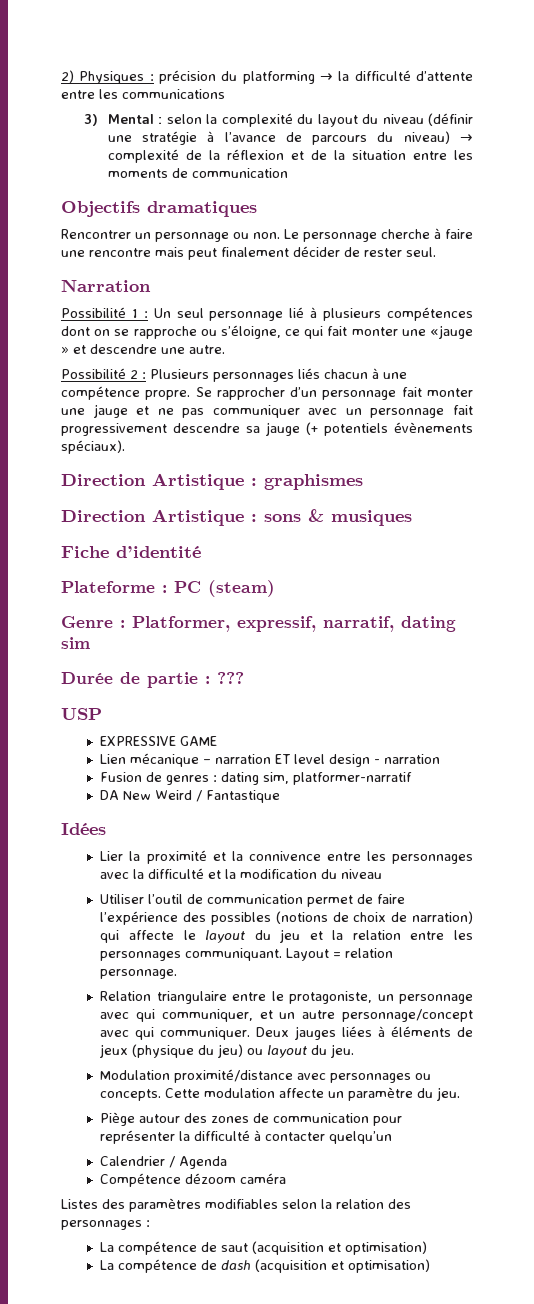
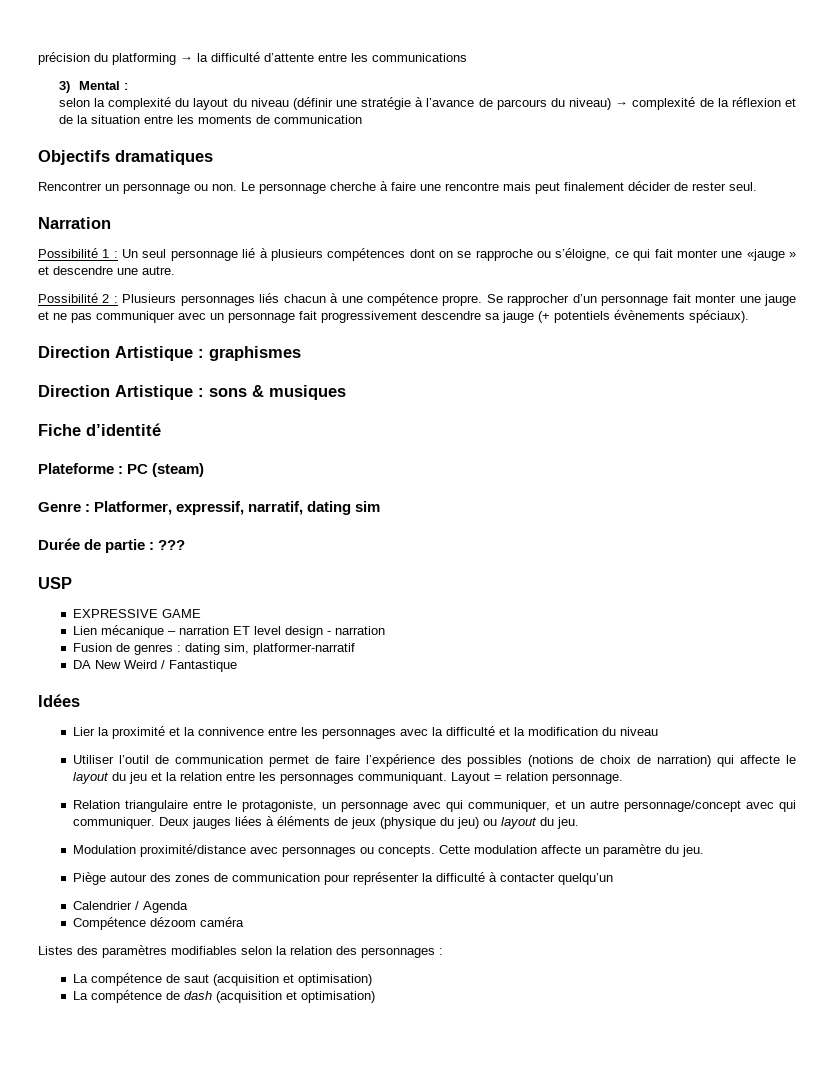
- 2) Physiques : précision du platforming → la difficulté d’attente entre les communications
+ précision du platforming → la difficulté d’attente entre les communications
- 3) Mental : selon la complexité du layout du niveau (définir une stratégie à l’avance de parcours du niveau) → complexité de la réflexion et de la situation entre les moments de communication
+ 3) Mental :
+ selon la complexité du layout du niveau (définir une stratégie à l’avance de parcours du niveau) → complexité de la réflexion et de la situation entre les moments de communication

